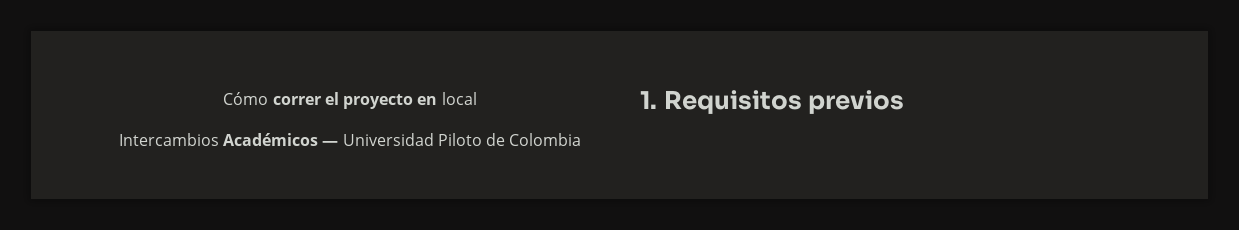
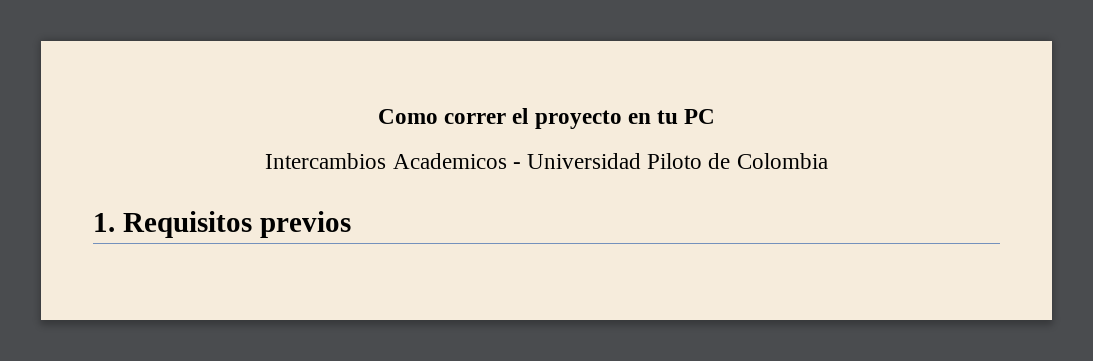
- Cómo correr el proyecto en local
+ Como correr el proyecto en tu PC
- Intercambios Académicos — Universidad Piloto de Colombia
+ Intercambios Academicos - Universidad Piloto de Colombia

